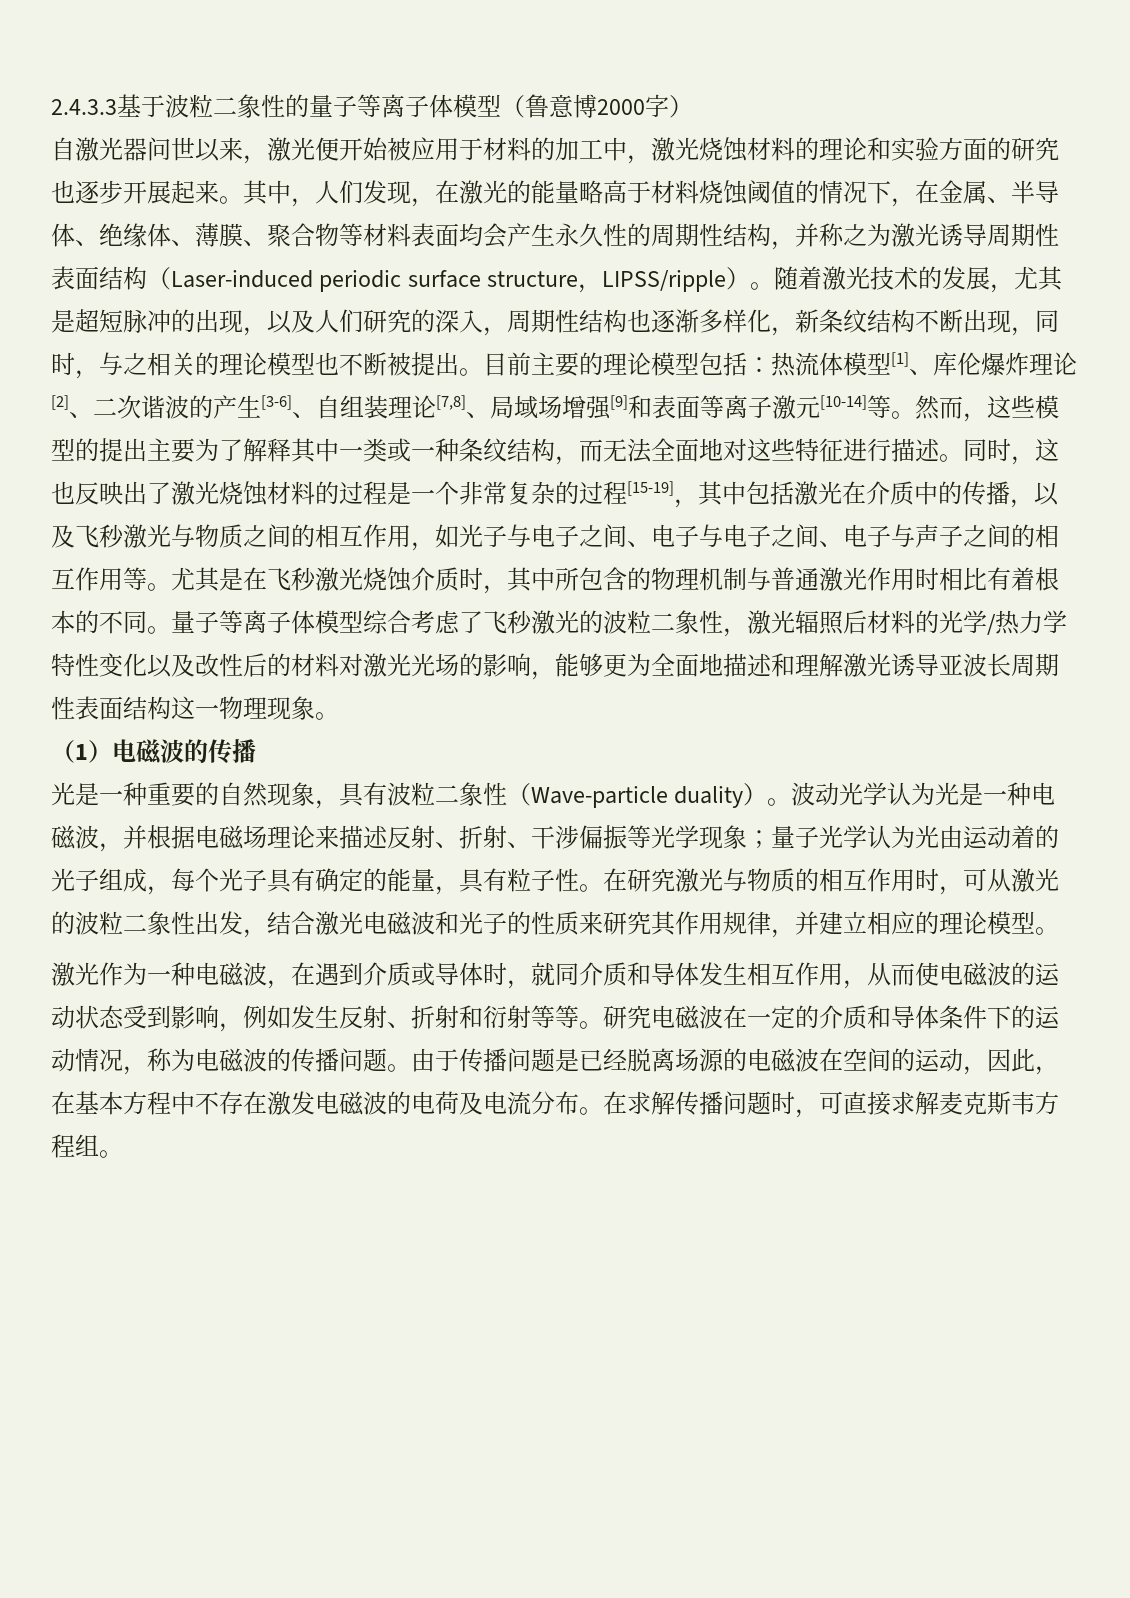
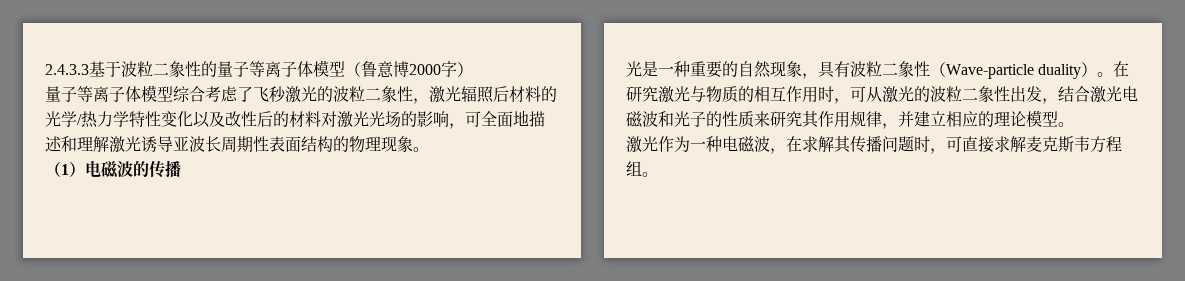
- 自激光器问世以来，激光便开始被应用于材料的加工中，激光烧蚀材料的理论和实验方面的研究也逐步开展起来。其中，人们发现，在激光的能量略高于材料烧蚀阈值的情况下，在金属、半导体、绝缘体、薄膜、聚合物等材料表面均会产生永久性的周期性结构，并称之为激光诱导周期性表面结构（Laser-induced periodic surface structure，LIPSS/ripple）。随着激光技术的发展，尤其是超短脉冲的出现，以及人们研究的深入，周期性结构也逐渐多样化，新条纹结构不断出现，同时，与之相关的理论模型也不断被提出。目前主要的理论模型包括：热流体模型[1]、库伦爆炸理论[2]、二次谐波的产生[3-6]、自组装理论[7,8]、局域场增强[9]和表面等离子激元[10-14]等。然而，这些模型的提出主要为了解释其中一类或一种条纹结构，而无法全面地对这些特征进行描述。同时，这也反映出了激光烧蚀材料的过程是一个非常复杂的过程[15-19]，其中包括激光在介质中的传播，以及飞秒激光与物质之间的相互作用，如光子与电子之间、电子与电子之间、电子与声子之间的相互作用等。尤其是在飞秒激光烧蚀介质时，其中所包含的物理机制与普通激光作用时相比有着根本的不同。量子等离子体模型综合考虑了飞秒激光的波粒二象性，激光辐照后材料的光学/热力学特性变化以及改性后的材料对激光光场的影响，能够更为全面地描述和理解激光诱导亚波长周期性表面结构这一物理现象。
+ 量子等离子体模型综合考虑了飞秒激光的波粒二象性，激光辐照后材料的光学/热力学特性变化以及改性后的材料对激光光场的影响，可全面地描述和理解激光诱导亚波长周期性表面结构的物理现象。
- 波动光学认为光是一种电磁波，并根据电磁场理论来描述反射、折射、干涉偏振等光学现象；量子光学认为光由运动着的光子组成，每个光子具有确定的能量，具有粒子性。
- 激光作为一种电磁波，在遇到介质或导体时，就同介质和导体发生相互作用，从而使电磁波的运动状态受到影响，例如发生反射、折射和衍射等等。研究电磁波在一定的介质和导体条件下的运动情况，称为电磁波的传播问题。由于传播问题是已经脱离场源的电磁波在空间的运动，因此，在基本方程中不存在激发电磁波的电荷及电流分布。在求解传播问题时，可直接求解麦克斯韦方程组。
+ 激光作为一种电磁波，在求解其传播问题时，可直接求解麦克斯韦方程组。

